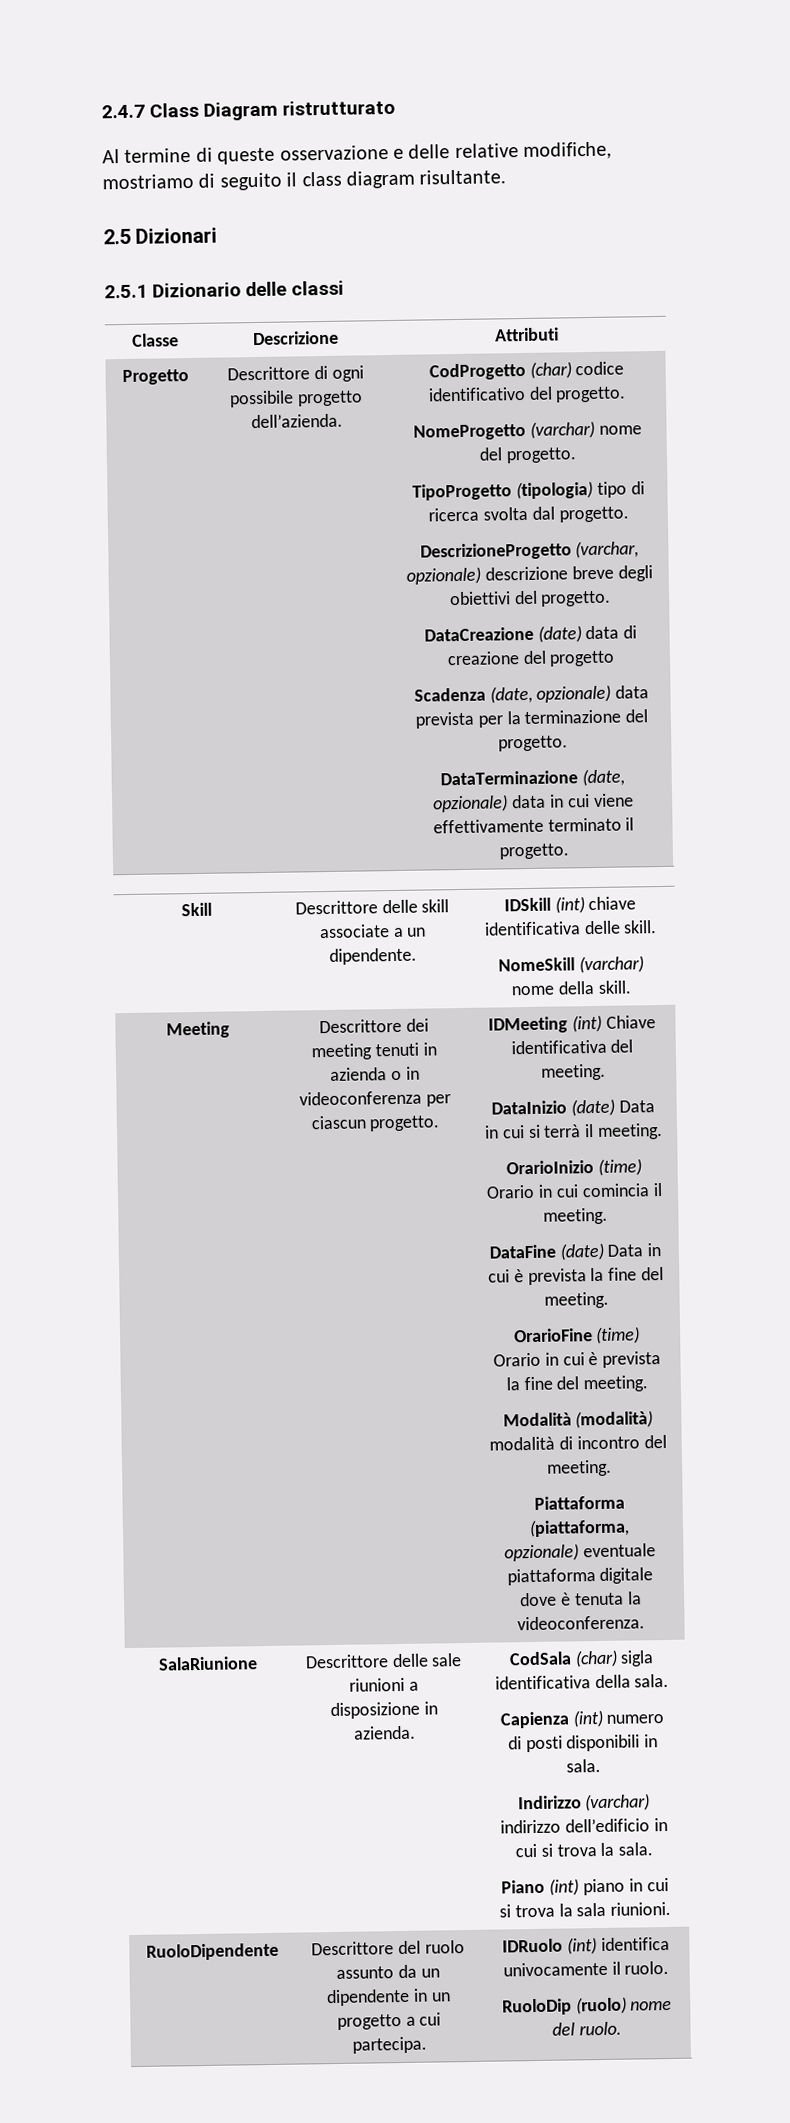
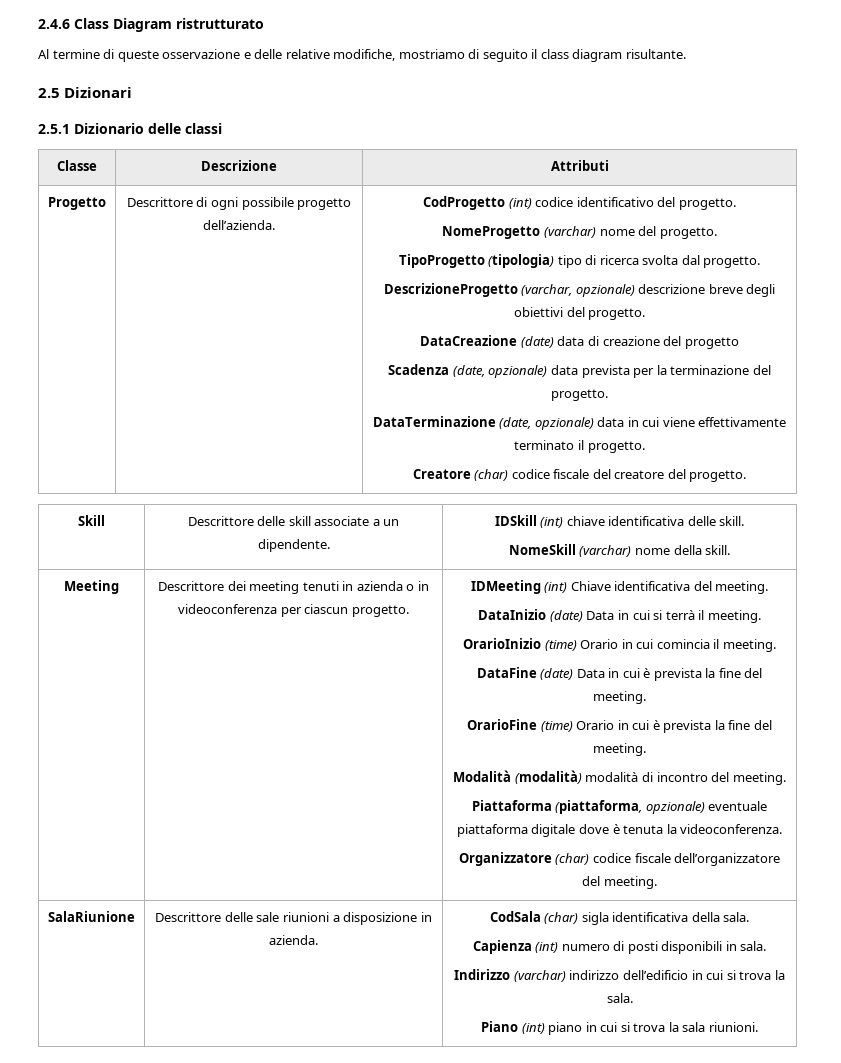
- 2.4.7 Class Diagram ristrutturato
+ 2.4.6 Class Diagram ristrutturato
- CodProgetto (char) codice identificativo del progetto.
+ CodProgetto (int) codice identificativo del progetto.
+ Creatore (char) codice fiscale del creatore del progetto.
+ Organizzatore (char) codice fiscale dell’organizzatore del meeting.
- RuoloDipendente | Descrittore del ruolo assunto da un dipendente in un progetto a cui partecipa. | IDRuolo (int) identifica univocamente il ruolo.
- RuoloDip (ruolo) nome del ruolo.

